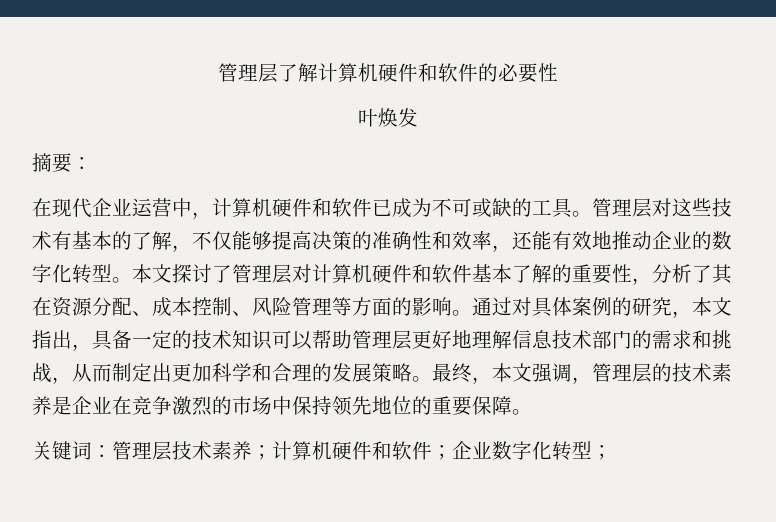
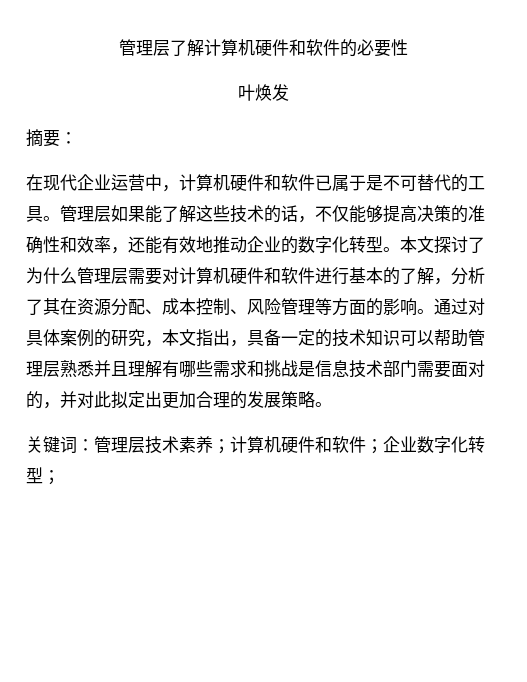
- 在现代企业运营中，计算机硬件和软件已成为不可或缺的工具。管理层对这些技术有基本的了解，不仅能够提高决策的准确性和效率，还能有效地推动企业的数字化转型。
+ 在现代企业运营中，计算机硬件和软件已属于是不可替代的工具。管理层如果能了解这些技术的话，不仅能够提高决策的准确性和效率，还能有效地推动企业的数字化转型。
- 本文探讨了管理层对计算机硬件和软件基本了解的重要性，分析了其在资源分配、成本控制、风险管理等方面的影响。
+ 本文探讨了为什么管理层需要对计算机硬件和软件进行基本的了解，分析了其在资源分配、成本控制、风险管理等方面的影响。
- 通过对具体案例的研究，本文指出，具备一定的技术知识可以帮助管理层更好地理解信息技术部门的需求和挑战，从而制定出更加科学和合理的发展策略。最终，本文强调，管理层的技术素养是企业在竞争激烈的市场中保持领先地位的重要保障。
+ 通过对具体案例的研究，本文指出，具备一定的技术知识可以帮助管理层熟悉并且理解有哪些需求和挑战是信息技术部门需要面对的，并对此拟定出更加合理的发展策略。

